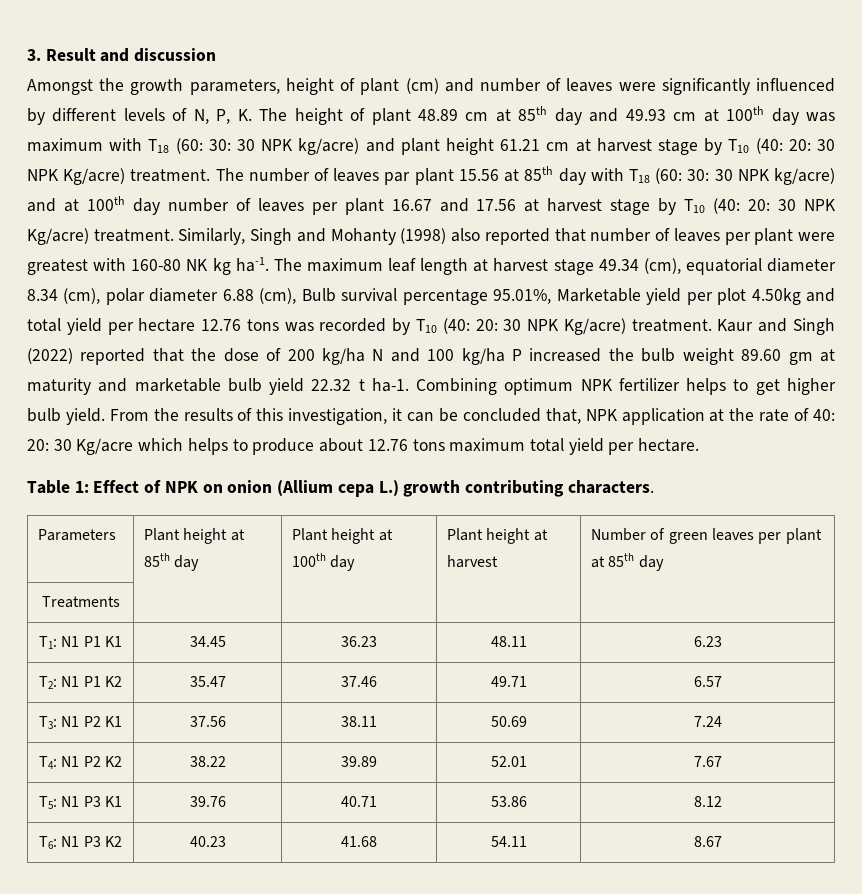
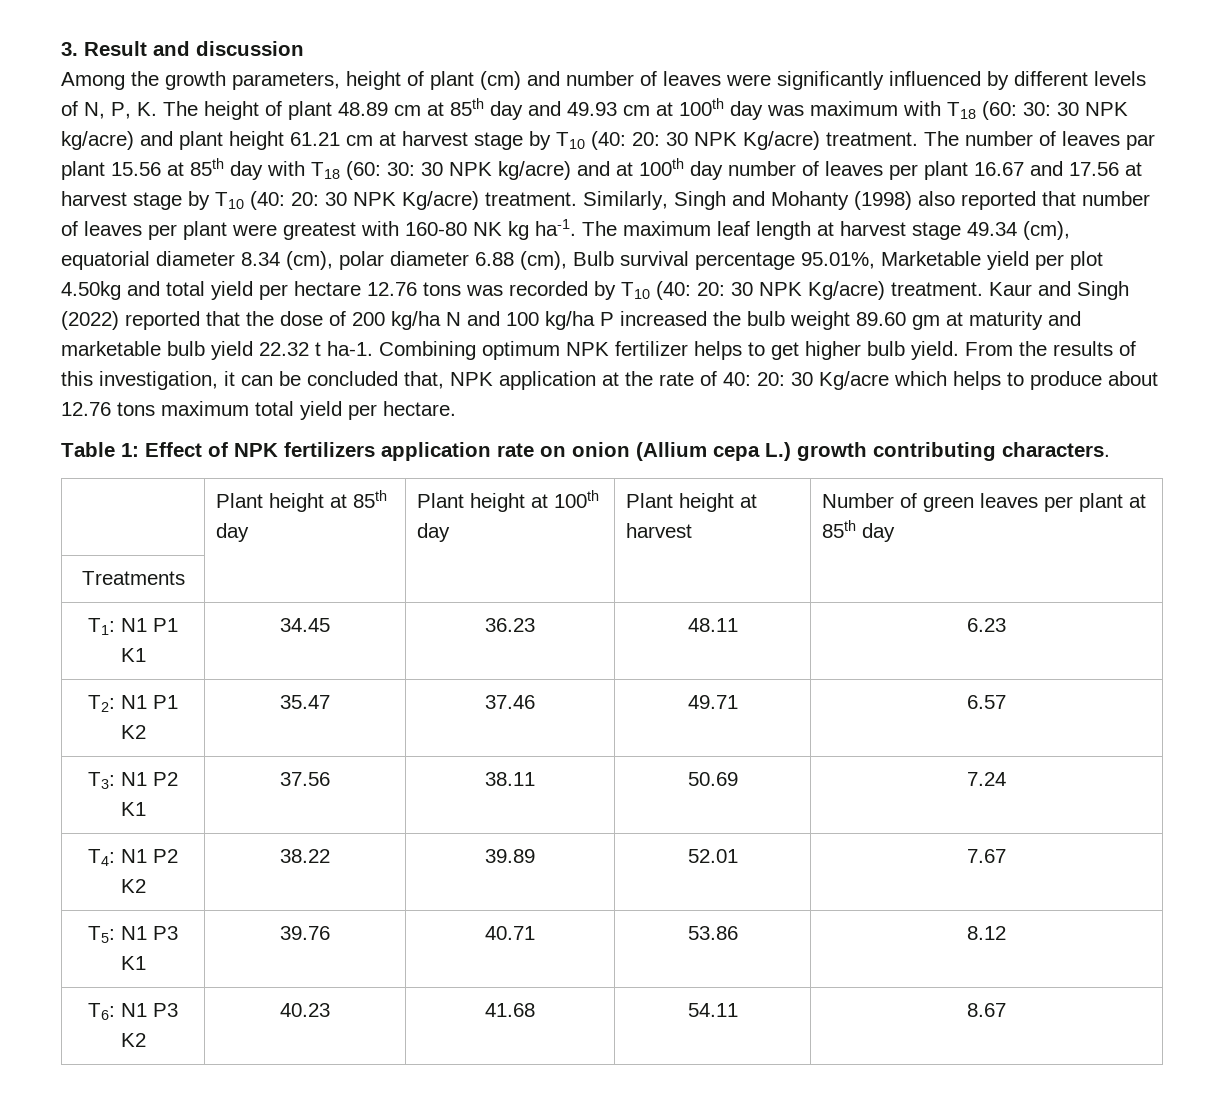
- Amongst the growth parameters, height of plant (cm) and number of leaves were significantly influenced by different levels of N, P, K. The height of plant 48.89 cm at 85th day and 49.93 cm at 100th day was maximum with T18 (60:
+ Among the growth parameters, height of plant (cm) and number of leaves were significantly influenced by different levels of N, P, K. The height of plant 48.89 cm at 85th day and 49.93 cm at 100th day was maximum with T18 (60:
- Table 1: Effect of NPK on onion (Allium cepa L.) growth contributing characters.
+ Table 1: Effect of NPK fertilizers application rate on onion (Allium cepa L.) growth contributing characters.
- Parameters | Plant height at 85th day | Plant height at 100th day | Plant height at harvest | Number of green leaves per plant at 85th day
+ | Plant height at 85th day | Plant height at 100th day | Plant height at harvest | Number of green leaves per plant at 85th day

